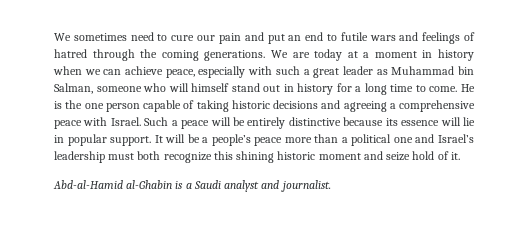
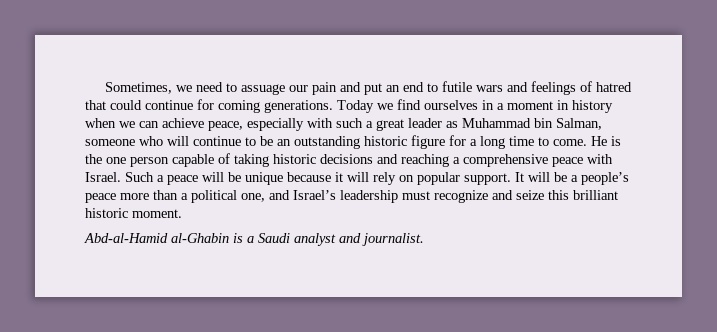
- We sometimes need to cure our pain and put an end to futile wars and feelings of hatred through the coming generations. We are today at a moment in history when we can achieve peace, especially with such a great leader as Muhammad bin Salman, someone who will himself stand out in history for a long time to come.
+ Sometimes, we need to assuage our pain and put an end to futile wars and feelings of hatred that could continue for coming generations. Today we find ourselves in a moment in history when we can achieve peace, especially with such a great leader as Muhammad bin Salman, someone who will continue to be an outstanding historic figure for a long time to come.
- He is the one person capable of taking historic decisions and agreeing a comprehensive peace with Israel.
+ He is the one person capable of taking historic decisions and reaching a comprehensive peace with Israel.
- Such a peace will be entirely distinctive because its essence will lie in popular support.
+ Such a peace will be unique because it will rely on popular support.
- It will be a people’s peace more than a political one and Israel’s leadership must both recognize this shining historic moment and seize hold of it.
+ It will be a people’s peace more than a political one, and Israel’s leadership must recognize and seize this brilliant historic moment.

